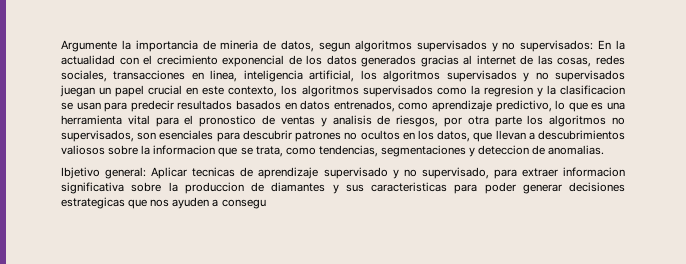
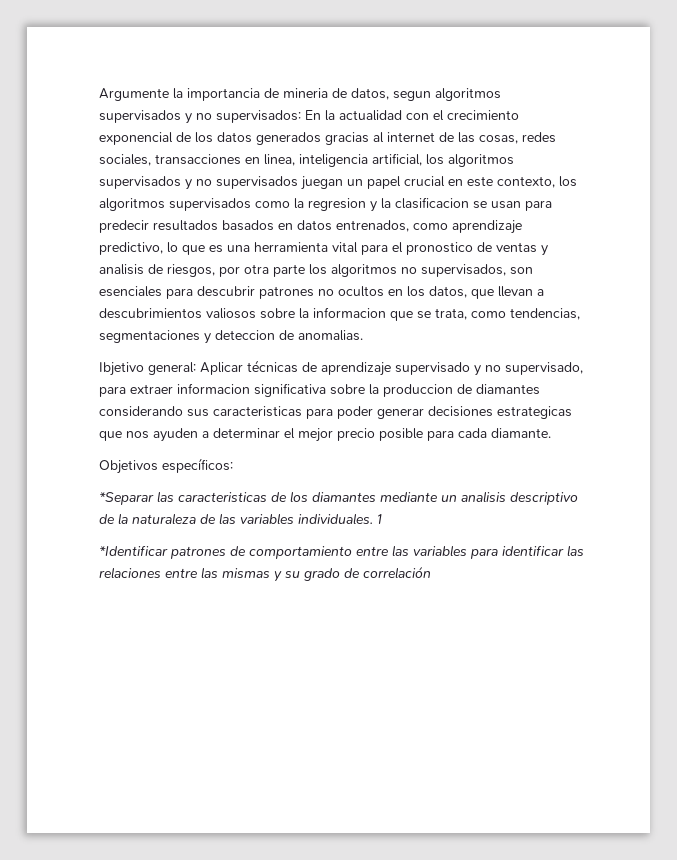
- Ibjetivo general: Aplicar tecnicas de aprendizaje supervisado y no supervisado, para extraer informacion significativa sobre la produccion de diamantes y sus caracteristicas para poder generar decisiones estrategicas que nos ayuden a consegu
+ Ibjetivo general: Aplicar técnicas de aprendizaje supervisado y no supervisado, para extraer informacion significativa sobre la produccion de diamantes considerando sus caracteristicas para poder generar decisiones estrategicas que nos ayuden a determinar el mejor precio posible para cada diamante.
+ Objetivos específicos:
+ *Separar las caracteristicas de los diamantes mediante un analisis descriptivo de la naturaleza de las variables individuales. 1
+ *Identificar patrones de comportamiento entre las variables para identificar las relaciones entre las mismas y su grado de correlación

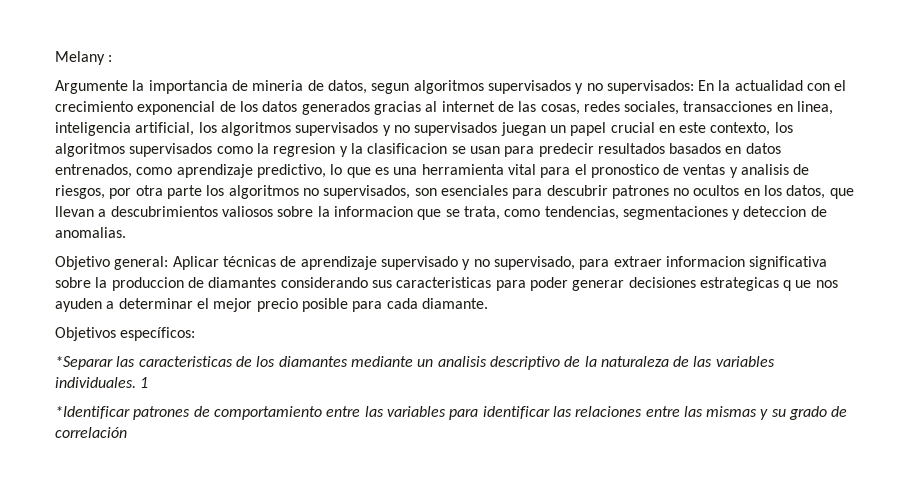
+ Melany :
- Ibjetivo general: Aplicar técnicas de aprendizaje supervisado y no supervisado, para extraer informacion significativa sobre la produccion de diamantes considerando sus caracteristicas para poder generar decisiones estrategicas que nos ayuden a determinar el mejor precio posible para cada diamante.
+ Objetivo general: Aplicar técnicas de aprendizaje supervisado y no supervisado, para extraer informacion significativa sobre la produccion de diamantes considerando sus caracteristicas para poder generar decisiones estrategicas q ue nos ayuden a determinar el mejor precio posible para cada diamante.

